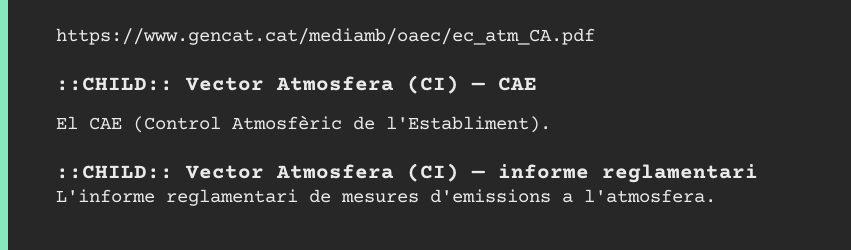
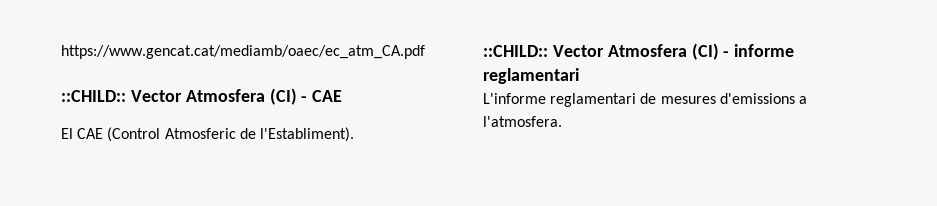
- ::CHILD:: Vector Atmosfera (CI) — CAE
+ ::CHILD:: Vector Atmosfera (CI) - CAE
- El CAE (Control Atmosfèric de l'Establiment).
+ El CAE (Control Atmosferic de l'Establiment).
- ::CHILD:: Vector Atmosfera (CI) — informe reglamentari
+ ::CHILD:: Vector Atmosfera (CI) - informe reglamentari

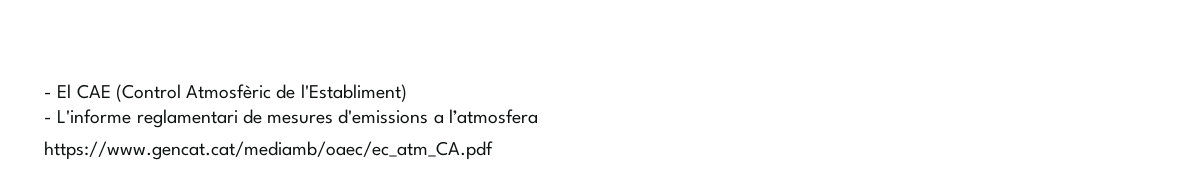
+ - El CAE (Control Atmosfèric de l'Establiment)
+ - L'informe reglamentari de mesures d'emissions a l’atmosfera
  https://www.gencat.cat/mediamb/oaec/ec_atm_CA.pdf
- ::CHILD:: Vector Atmosfera (CI) - CAE
- El CAE (Control Atmosferic de l'Establiment).
- ::CHILD:: Vector Atmosfera (CI) - informe reglamentari
- L'informe reglamentari de mesures d'emissions a l'atmosfera.

